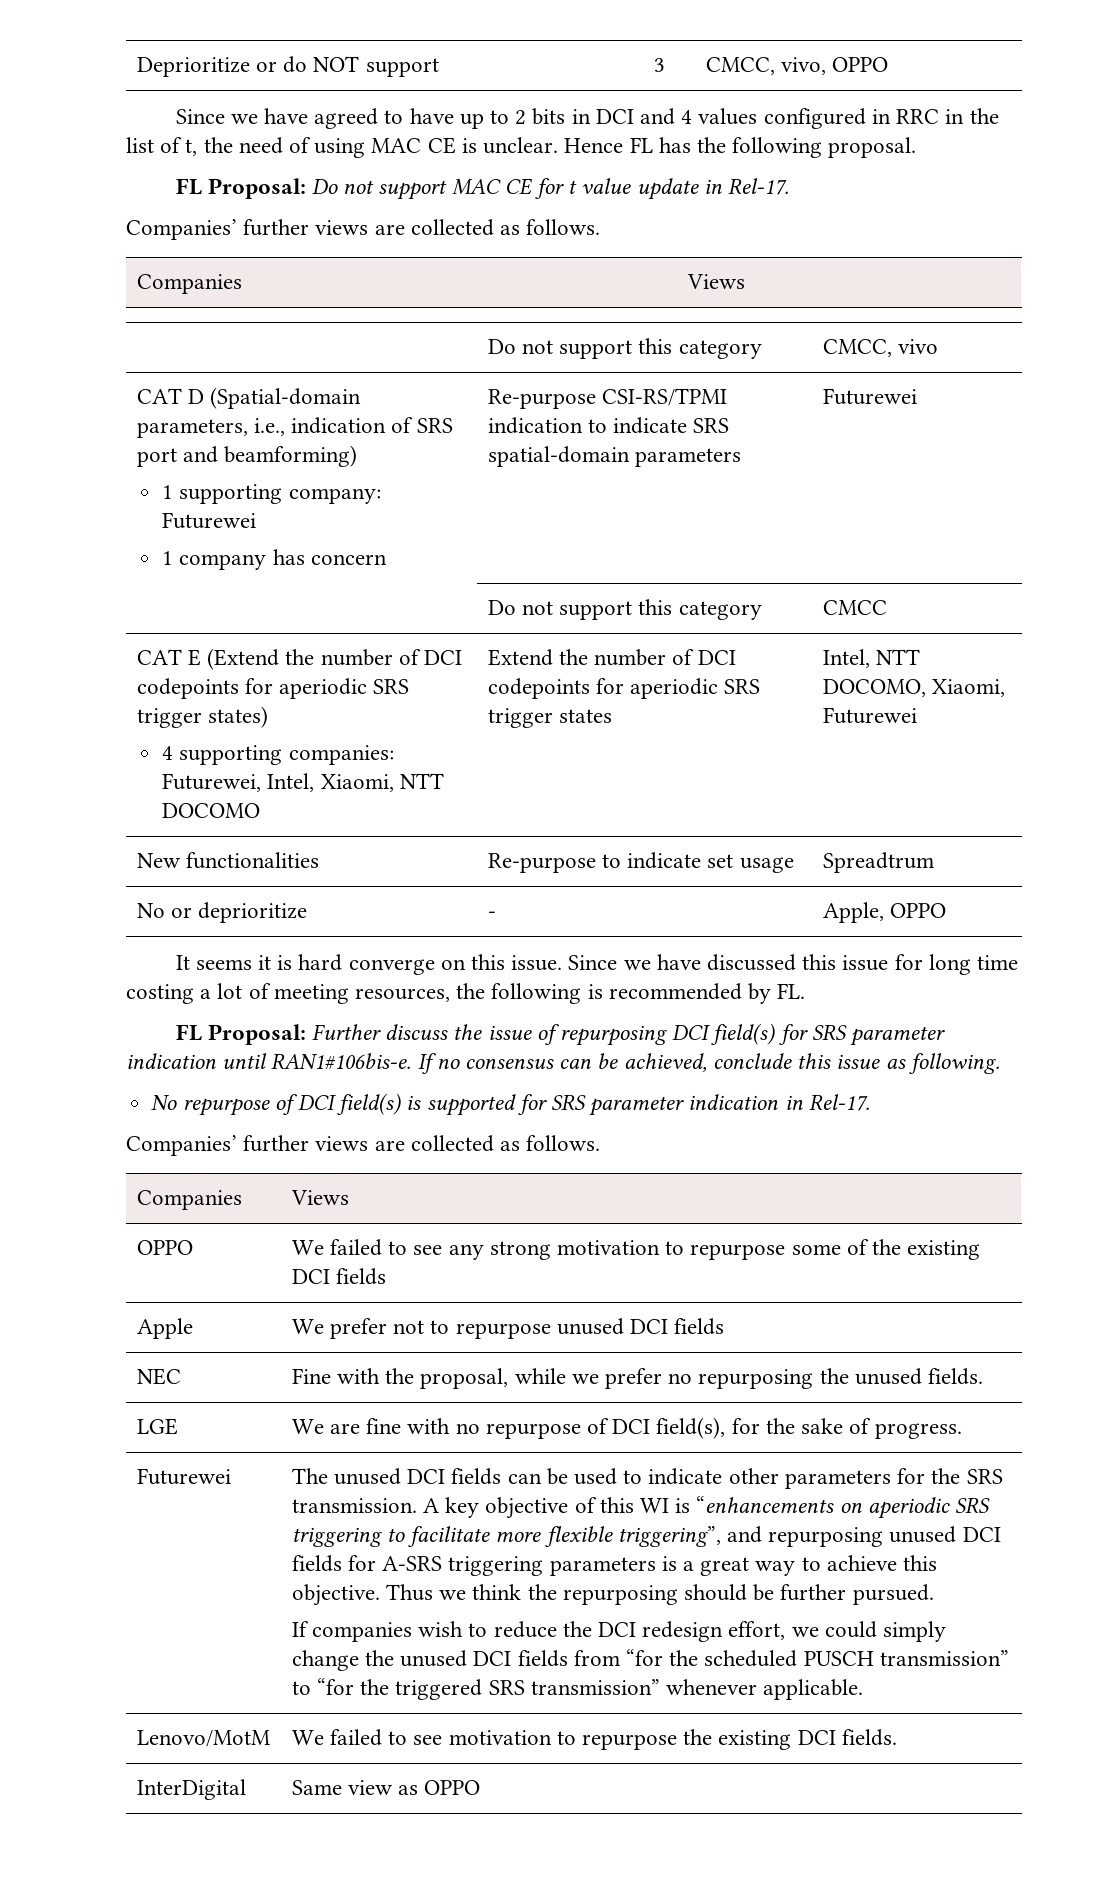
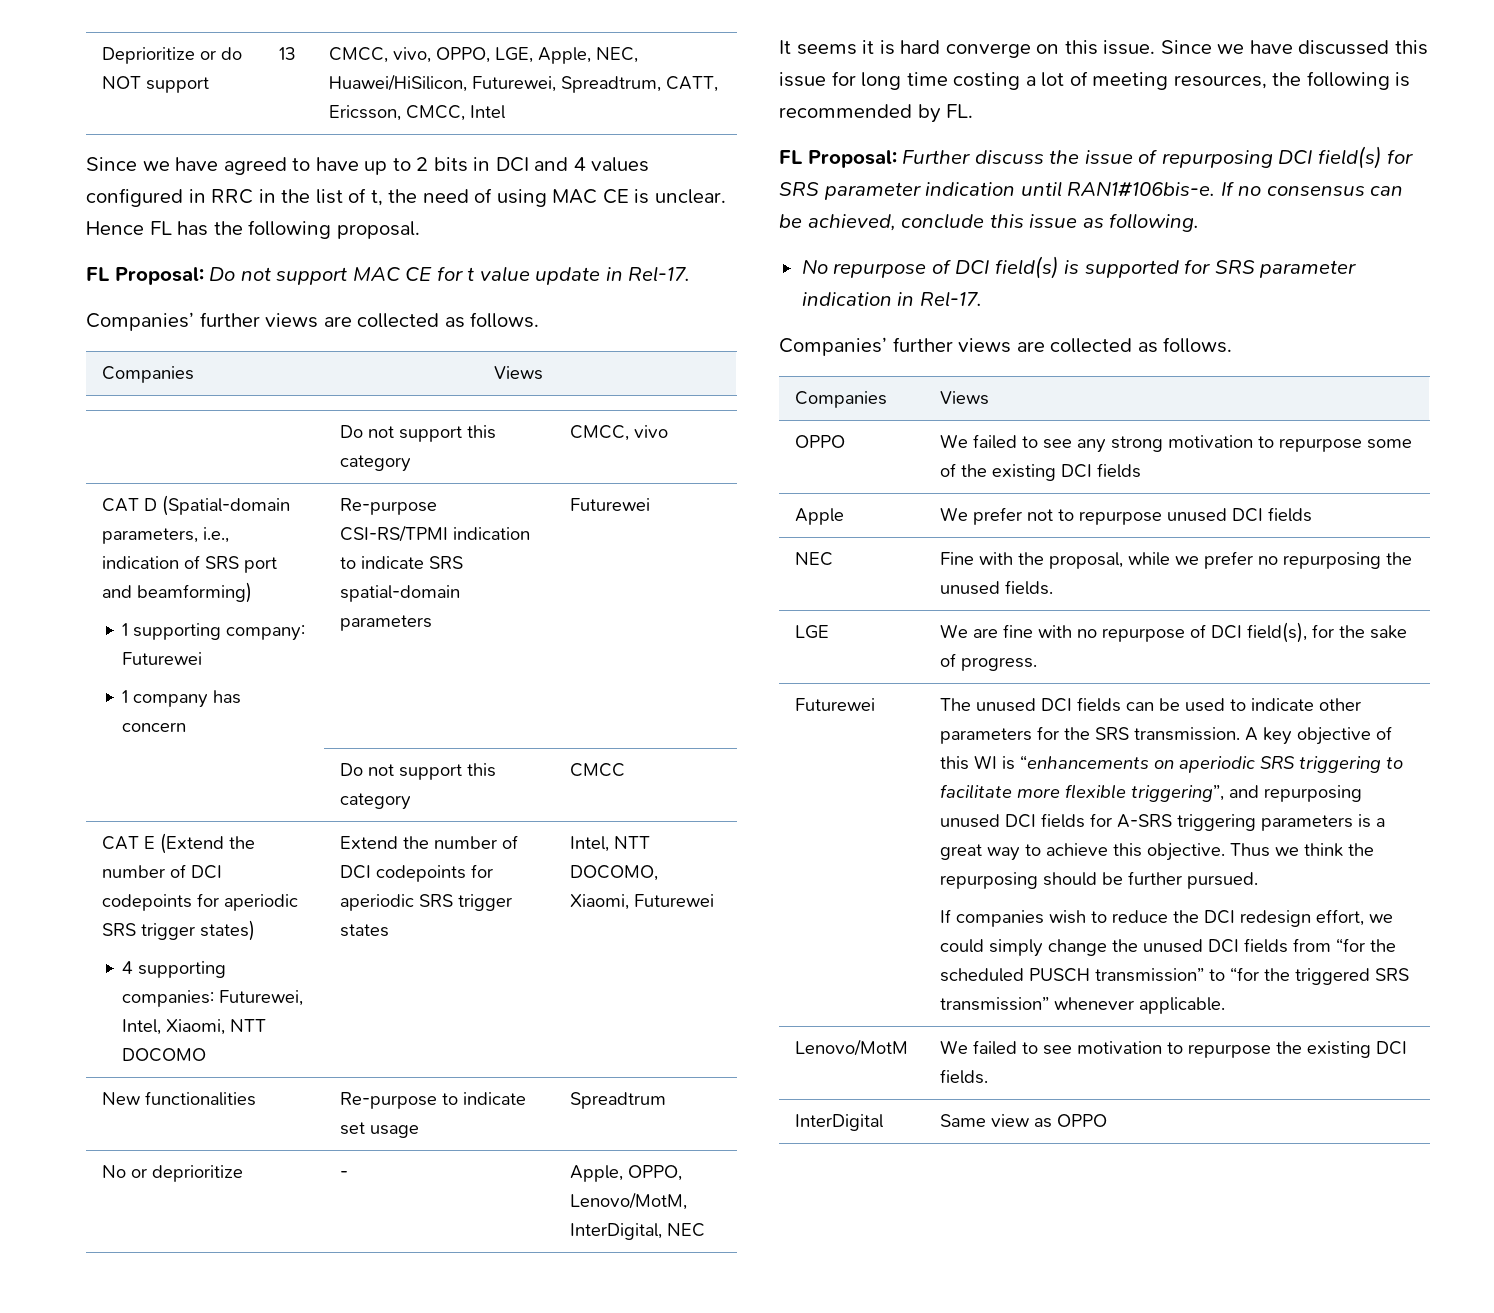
- Deprioritize or do NOT support | 3 | CMCC, vivo, OPPO
+ Deprioritize or do NOT support | 13 | CMCC, vivo, OPPO, LGE, Apple, NEC, Huawei/HiSilicon, Futurewei, Spreadtrum, CATT, Ericsson, CMCC, Intel
- No or deprioritize | - | Apple, OPPO
+ No or deprioritize | - | Apple, OPPO, Lenovo/MotM, InterDigital, NEC

